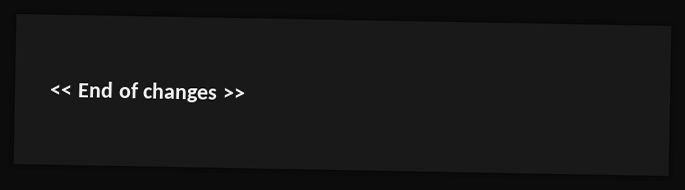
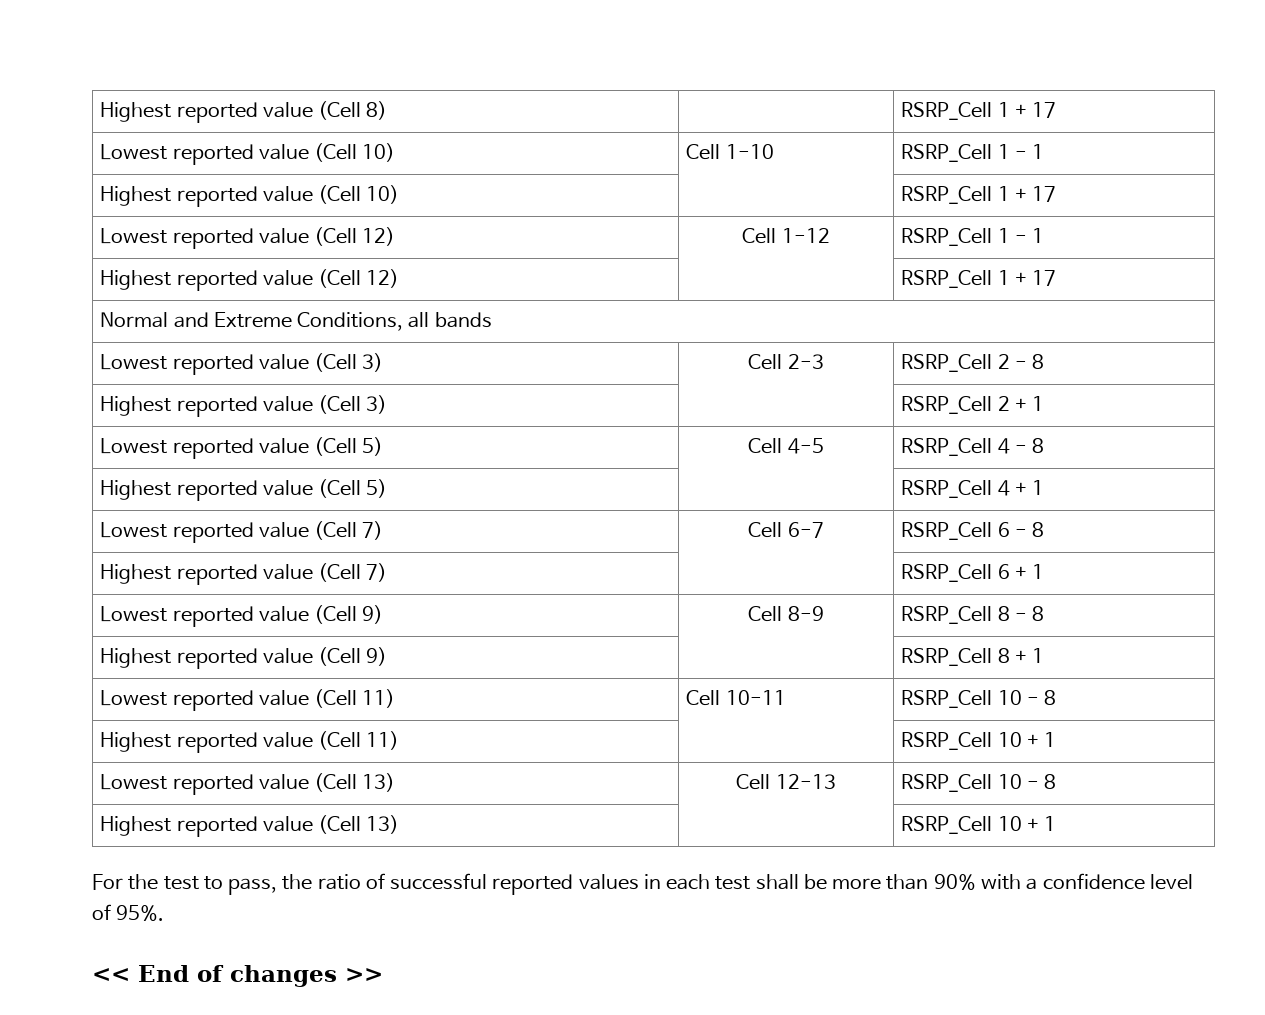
+ Highest reported value (Cell 8) | | RSRP_Cell 1 + 17
+ Lowest reported value (Cell 10) | Cell 1-10 | RSRP_Cell 1 - 1
+ Highest reported value (Cell 10) | | RSRP_Cell 1 + 17
+ Lowest reported value (Cell 12) | Cell 1-12 | RSRP_Cell 1 - 1
+ Highest reported value (Cell 12) | | RSRP_Cell 1 + 17
+ Normal and Extreme Conditions, all bands
+ Lowest reported value (Cell 3) | Cell 2-3 | RSRP_Cell 2 - 8
+ Highest reported value (Cell 3) | | RSRP_Cell 2 + 1
+ Lowest reported value (Cell 5) | Cell 4-5 | RSRP_Cell 4 - 8
+ Highest reported value (Cell 5) | | RSRP_Cell 4 + 1
+ Lowest reported value (Cell 7) | Cell 6-7 | RSRP_Cell 6 - 8
+ Highest reported value (Cell 7) | | RSRP_Cell 6 + 1
+ Lowest reported value (Cell 9) | Cell 8-9 | RSRP_Cell 8 - 8
+ Highest reported value (Cell 9) | | RSRP_Cell 8 + 1
+ Lowest reported value (Cell 11) | Cell 10-11 | RSRP_Cell 10 - 8
+ Highest reported value (Cell 11) | | RSRP_Cell 10 + 1
+ Lowest reported value (Cell 13) | Cell 12-13 | RSRP_Cell 10 - 8
+ Highest reported value (Cell 13) | | RSRP_Cell 10 + 1
+ For the test to pass, the ratio of successful reported values in each test shall be more than 90% with a confidence level of 95%.

